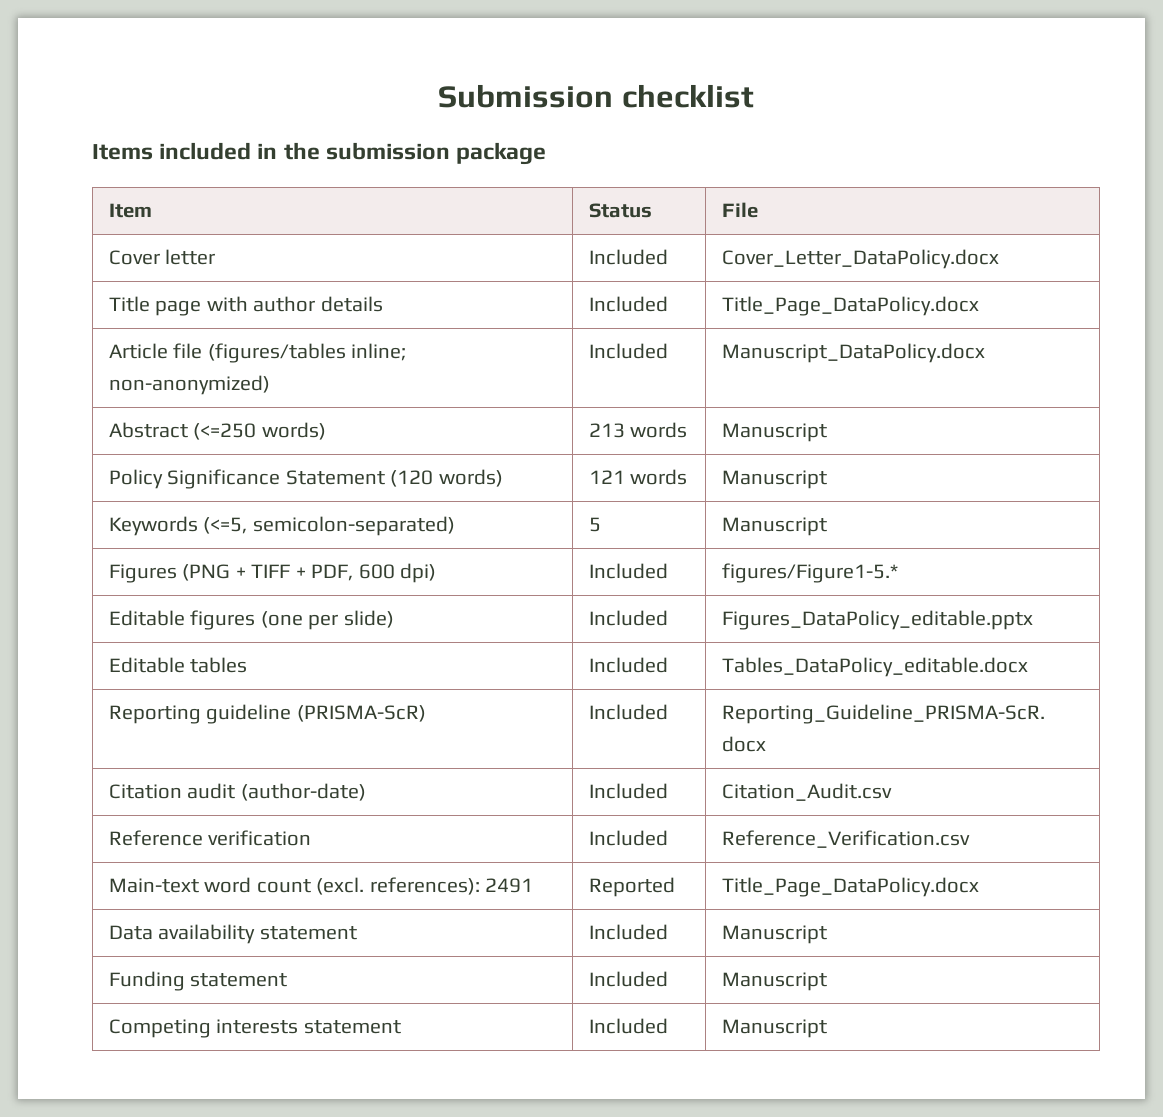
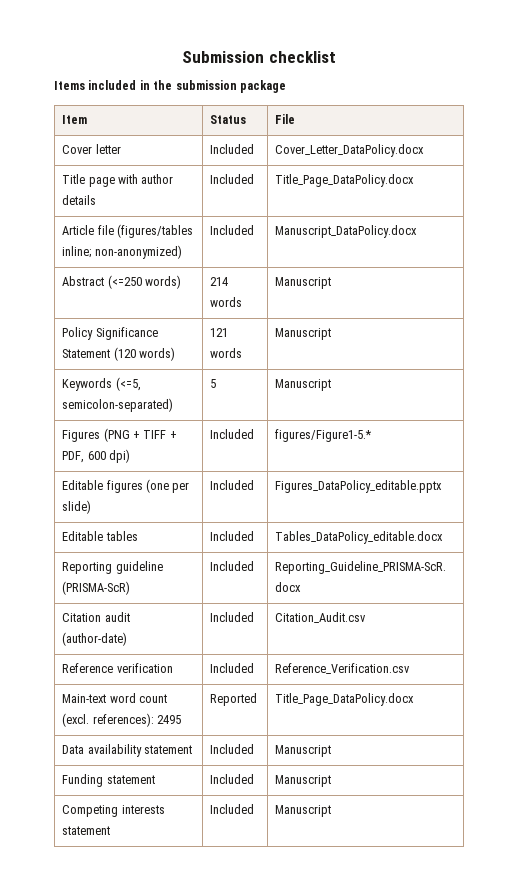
- Abstract (<=250 words) | 213 words | Manuscript
+ Abstract (<=250 words) | 214 words | Manuscript
- Main-text word count (excl. references): 2491 | Reported | Title_Page_DataPolicy.docx
+ Main-text word count (excl. references): 2495 | Reported | Title_Page_DataPolicy.docx

